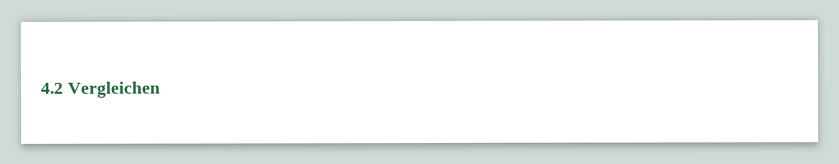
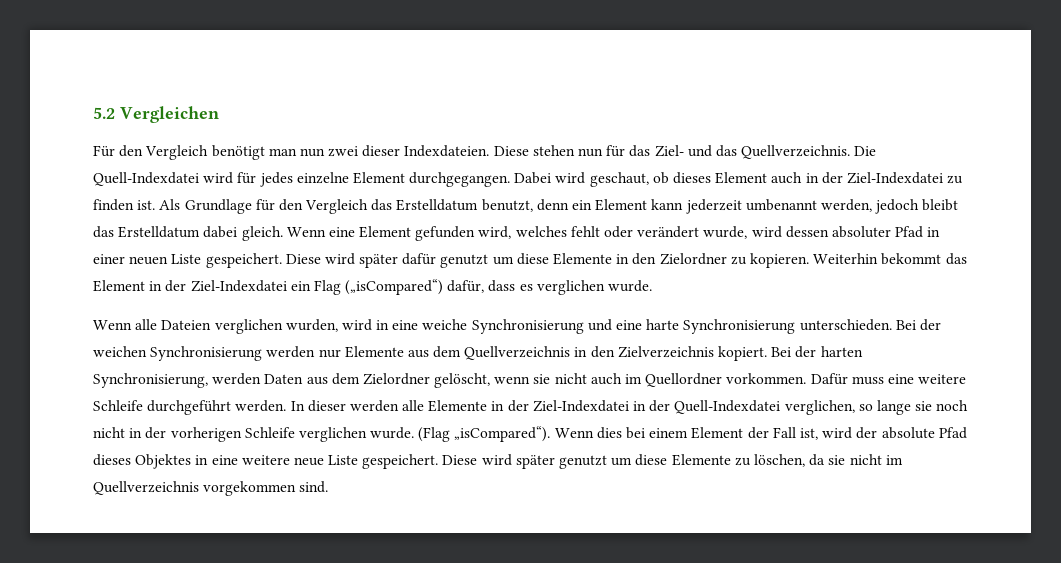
- 4.2 Vergleichen
+ 5.2 Vergleichen
+ Für den Vergleich benötigt man nun zwei dieser Indexdateien. Diese stehen nun für das Ziel- und das Quellverzeichnis. Die Quell-Indexdatei wird für jedes einzelne Element durchgegangen. Dabei wird geschaut, ob dieses Element auch in der Ziel-Indexdatei zu finden ist. Als Grundlage für den Vergleich das Erstelldatum benutzt, denn ein Element kann jederzeit umbenannt werden, jedoch bleibt das Erstelldatum dabei gleich. Wenn eine Element gefunden wird, welches fehlt oder verändert wurde, wird dessen absoluter Pfad in einer neuen Liste gespeichert. Diese wird später dafür genutzt um diese Elemente in den Zielordner zu kopieren. Weiterhin bekommt das Element in der Ziel-Indexdatei ein Flag („isCompared“) dafür, dass es verglichen wurde.
+ Wenn alle Dateien verglichen wurden, wird in eine weiche Synchronisierung und eine harte Synchronisierung unterschieden. Bei der weichen Synchronisierung werden nur Elemente aus dem Quellverzeichnis in den Zielverzeichnis kopiert. Bei der harten Synchronisierung, werden Daten aus dem Zielordner gelöscht, wenn sie nicht auch im Quellordner vorkommen. Dafür muss eine weitere Schleife durchgeführt werden. In dieser werden alle Elemente in der Ziel-Indexdatei in der Quell-Indexdatei verglichen, so lange sie noch nicht in der vorherigen Schleife verglichen wurde. (Flag „isCompared“). Wenn dies bei einem Element der Fall ist, wird der absolute Pfad dieses Objektes in eine weitere neue Liste gespeichert. Diese wird später genutzt um diese Elemente zu löschen, da sie nicht im Quellverzeichnis vorgekommen sind.

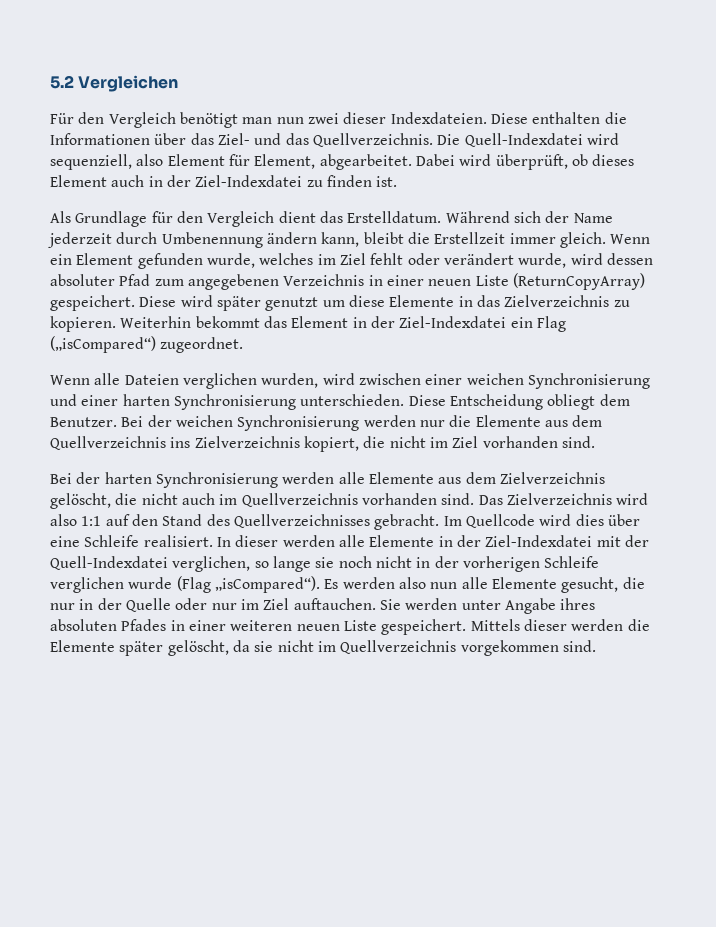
- Diese stehen nun für das Ziel- und das Quellverzeichnis.
+ Diese enthalten die Informationen über das Ziel- und das Quellverzeichnis.
- Die Quell-Indexdatei wird für jedes einzelne Element durchgegangen.
+ Die Quell-Indexdatei wird sequenziell, also Element für Element, abgearbeitet.
- Dabei wird geschaut, ob dieses Element auch in der Ziel-Indexdatei zu finden ist. Als Grundlage für den Vergleich das Erstelldatum benutzt, denn ein Element kann jederzeit umbenannt werden, jedoch bleibt das Erstelldatum dabei gleich. Wenn eine Element gefunden wird, welches fehlt oder verändert wurde, wird dessen absoluter Pfad in einer neuen Liste gespeichert. Diese wird später dafür genutzt um diese Elemente in den Zielordner zu kopieren.
+ Dabei wird überprüft, ob dieses Element auch in der Ziel-Indexdatei zu finden ist.
+ Als Grundlage für den Vergleich dient das Erstelldatum. Während sich der Name jederzeit durch Umbenennung ändern kann, bleibt die Erstellzeit immer gleich. Wenn ein Element gefunden wurde, welches im Ziel fehlt oder verändert wurde, wird dessen absoluter Pfad zum angegebenen Verzeichnis in einer neuen Liste (ReturnCopyArray) gespeichert. Diese wird später genutzt um diese Elemente in das Zielverzeichnis zu kopieren.
- Weiterhin bekommt das Element in der Ziel-Indexdatei ein Flag („isCompared“) dafür, dass es verglichen wurde.
+ Weiterhin bekommt das Element in der Ziel-Indexdatei ein Flag („isCompared“) zugeordnet.
- Wenn alle Dateien verglichen wurden, wird in eine weiche Synchronisierung und eine harte Synchronisierung unterschieden.
+ Wenn alle Dateien verglichen wurden, wird zwischen einer weichen Synchronisierung und einer harten Synchronisierung unterschieden. Diese Entscheidung obliegt dem Benutzer.
- Bei der weichen Synchronisierung werden nur Elemente aus dem Quellverzeichnis in den Zielverzeichnis kopiert. Bei der harten Synchronisierung, werden Daten aus dem Zielordner gelöscht, wenn sie nicht auch im Quellordner vorkommen. Dafür muss eine weitere Schleife durchgeführt werden.
+ Bei der weichen Synchronisierung werden nur die Elemente aus dem Quellverzeichnis ins Zielverzeichnis kopiert, die nicht im Ziel vorhanden sind.
+ Bei der harten Synchronisierung werden alle Elemente aus dem Zielverzeichnis gelöscht, die nicht auch im Quellverzeichnis vorhanden sind. Das Zielverzeichnis wird also 1:1 auf den Stand des Quellverzeichnisses gebracht. Im Quellcode wird dies über eine Schleife realisiert.
- In dieser werden alle Elemente in der Ziel-Indexdatei in der Quell-Indexdatei verglichen, so lange sie noch nicht in der vorherigen Schleife verglichen wurde. (Flag „isCompared“).
+ In dieser werden alle Elemente in der Ziel-Indexdatei mit der Quell-Indexdatei verglichen, so lange sie noch nicht in der vorherigen Schleife verglichen wurde (Flag „isCompared“).
- Wenn dies bei einem Element der Fall ist, wird der absolute Pfad dieses Objektes in eine weitere neue Liste gespeichert. Diese wird später genutzt um diese Elemente zu löschen, da sie nicht im Quellverzeichnis vorgekommen sind.
+ Es werden also nun alle Elemente gesucht, die nur in der Quelle oder nur im Ziel auftauchen. Sie werden unter Angabe ihres absoluten Pfades in einer weiteren neuen Liste gespeichert. Mittels dieser werden die Elemente später gelöscht, da sie nicht im Quellverzeichnis vorgekommen sind.

